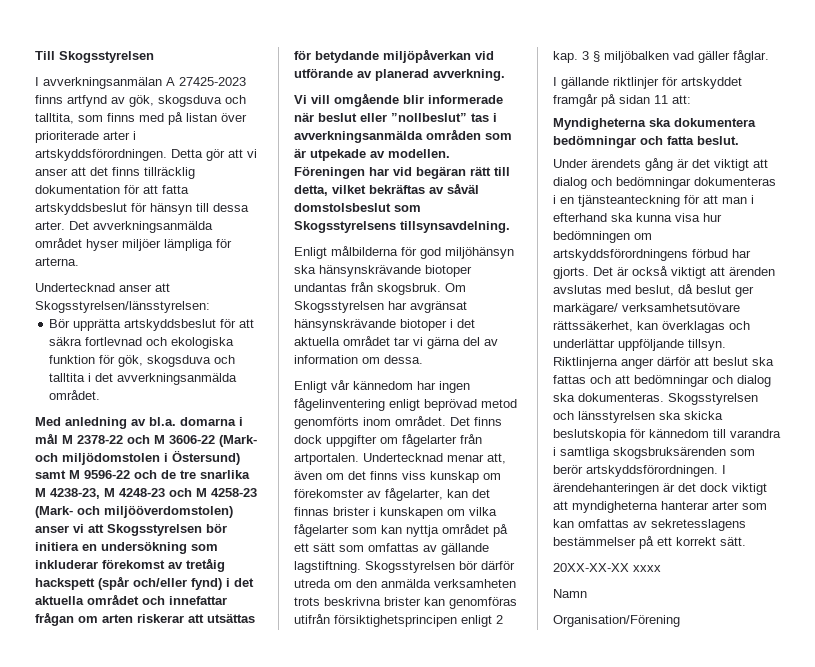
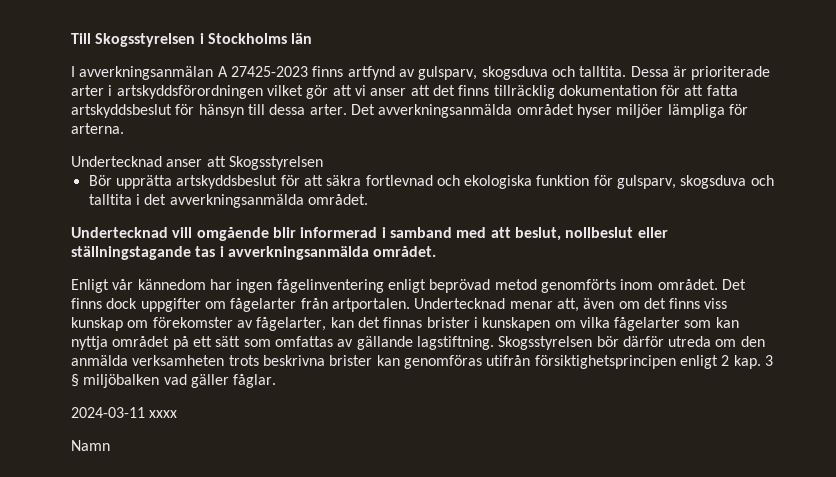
- Till Skogsstyrelsen
+ Till Skogsstyrelsen i Stockholms län
- I avverkningsanmälan A 27425-2023 finns artfynd av gök, skogsduva och talltita, som finns med på listan över prioriterade arter i artskyddsförordningen. Detta gör att vi anser att det finns tillräcklig dokumentation för att fatta artskyddsbeslut för hänsyn till dessa arter.
+ I avverkningsanmälan A 27425-2023 finns artfynd av gulsparv, skogsduva och talltita. Dessa är prioriterade arter i artskyddsförordningen vilket gör att vi anser att det finns tillräcklig dokumentation för att fatta artskyddsbeslut för hänsyn till dessa arter.
- Undertecknad anser att Skogsstyrelsen/länsstyrelsen:
+ Undertecknad anser att Skogsstyrelsen
- Bör upprätta artskyddsbeslut för att säkra fortlevnad och ekologiska funktion för gök, skogsduva och talltita i det avverkningsanmälda området.
+ Bör upprätta artskyddsbeslut för att säkra fortlevnad och ekologiska funktion för gulsparv, skogsduva och talltita i det avverkningsanmälda området.
- Med anledning av bl.a. domarna i mål M 2378-22 och M 3606-22 (Mark- och miljödomstolen i Östersund) samt M 9596-22 och de tre snarlika M 4238-23, M 4248-23 och M 4258-23 (Mark- och miljööverdomstolen) anser vi att Skogsstyrelsen bör initiera en undersökning som inkluderar förekomst av tretåig hackspett (spår och/eller fynd) i det aktuella området och innefattar frågan om arten riskerar att utsättas för betydande miljöpåverkan vid utförande av planerad avverkning.
- Vi vill omgående blir informerade när beslut eller ”nollbeslut” tas i avverkningsanmälda områden som är utpekade av modellen. Föreningen har vid begäran rätt till detta, vilket bekräftas av såväl domstolsbeslut som Skogsstyrelsens tillsynsavdelning.
- Enligt målbilderna för god miljöhänsyn ska hänsynskrävande biotoper undantas från skogsbruk. Om Skogsstyrelsen har avgränsat hänsynskrävande biotoper i det aktuella området tar vi gärna del av information om dessa.
+ Undertecknad vill omgående blir informerad i samband med att beslut, nollbeslut eller ställningstagande tas i avverkningsanmälda området.
- I gällande riktlinjer för artskyddet framgår på sidan 11 att:
- Myndigheterna ska dokumentera bedömningar och fatta beslut.
- Under ärendets gång är det viktigt att dialog och bedömningar dokumenteras i en tjänsteanteckning för att man i efterhand ska kunna visa hur bedömningen om artskyddsförordningens förbud har gjorts. Det är också viktigt att ärenden avslutas med beslut, då beslut ger markägare/ verksamhetsutövare rättssäkerhet, kan överklagas och underlättar uppföljande tillsyn. Riktlinjerna anger därför att beslut ska fattas och att bedömningar och dialog ska dokumenteras. Skogsstyrelsen och länsstyrelsen ska skicka beslutskopia för kännedom till varandra i samtliga skogsbruksärenden som berör artskyddsförordningen. I ärendehanteringen är det dock viktigt att myndigheterna hanterar arter som kan omfattas av sekretesslagens bestämmelser på ett korrekt sätt.
- 20XX-XX-XX xxxx
+ 2024-03-11 xxxx
- Organisation/Förening

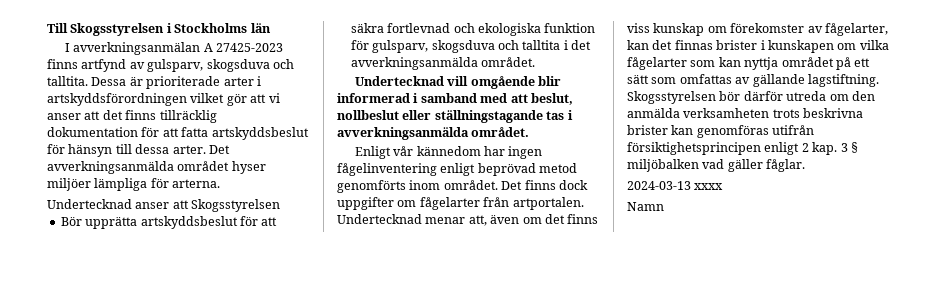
- 2024-03-11 xxxx
+ 2024-03-13 xxxx

